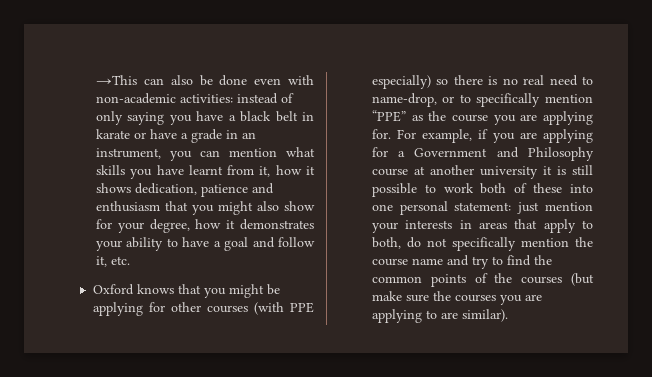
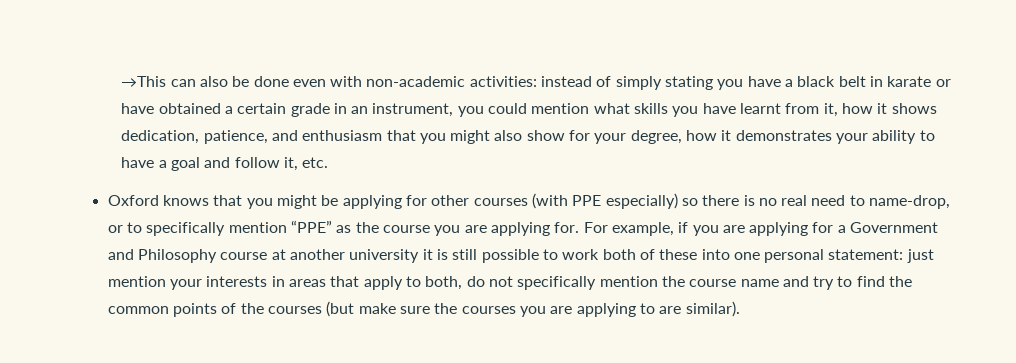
- →This can also be done even with non-academic activities: instead of only saying you have a black belt in karate or have a grade in an instrument, you can mention what skills you have learnt from it, how it shows dedication, patience and enthusiasm that you might also show for your degree, how it demonstrates your ability to have a goal and follow it, etc.
+ →This can also be done even with non-academic activities: instead of simply stating you have a black belt in karate or have obtained a certain grade in an instrument, you could mention what skills you have learnt from it, how it shows dedication, patience, and enthusiasm that you might also show for your degree, how it demonstrates your ability to have a goal and follow it, etc.

